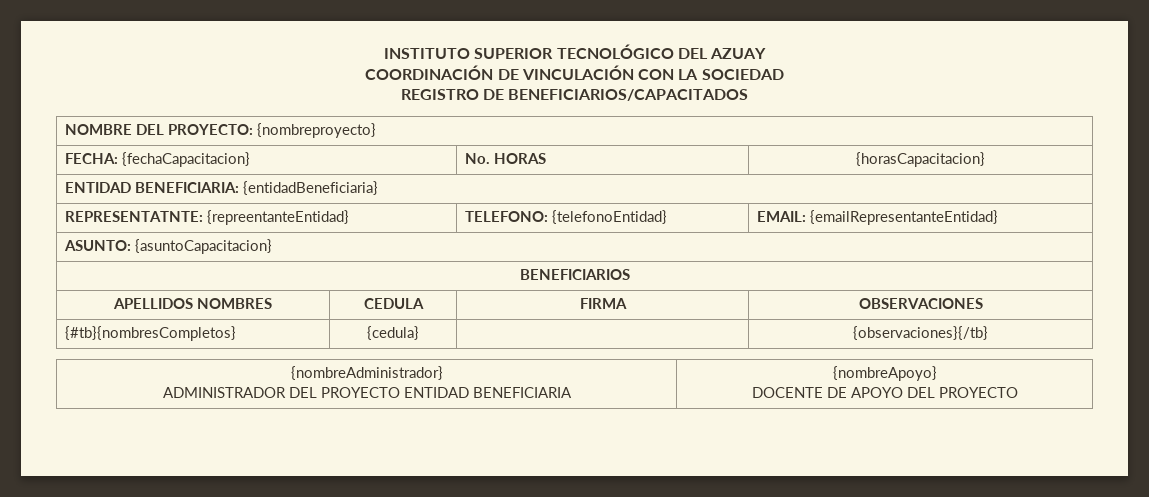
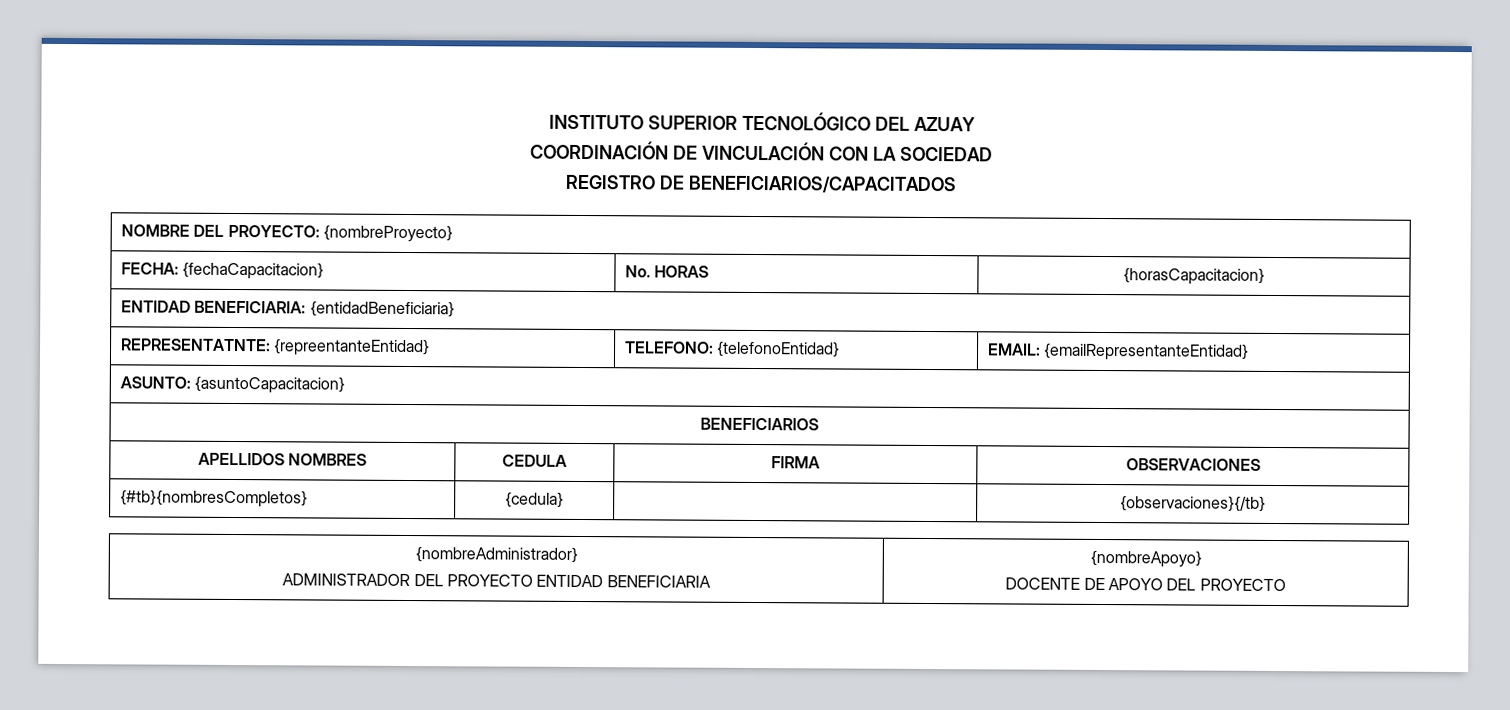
- NOMBRE DEL PROYECTO: {nombreproyecto}
+ NOMBRE DEL PROYECTO: {nombreProyecto}

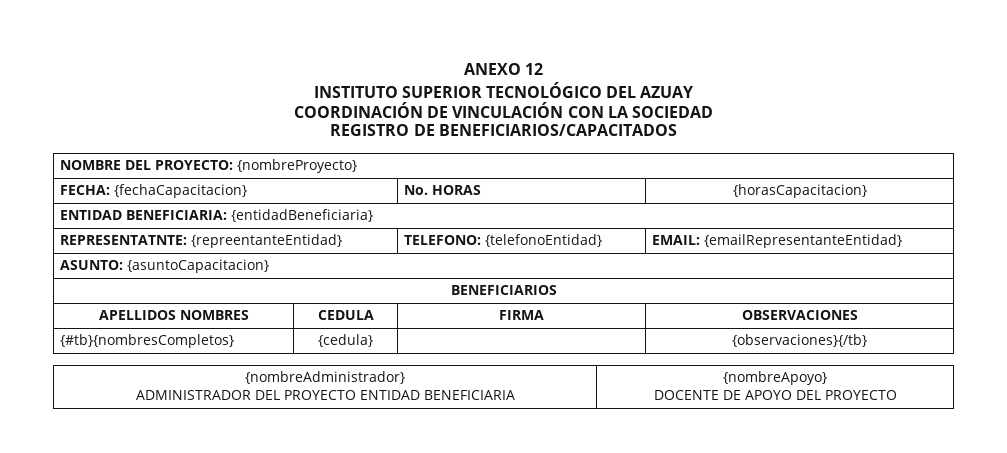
+ ANEXO 12

